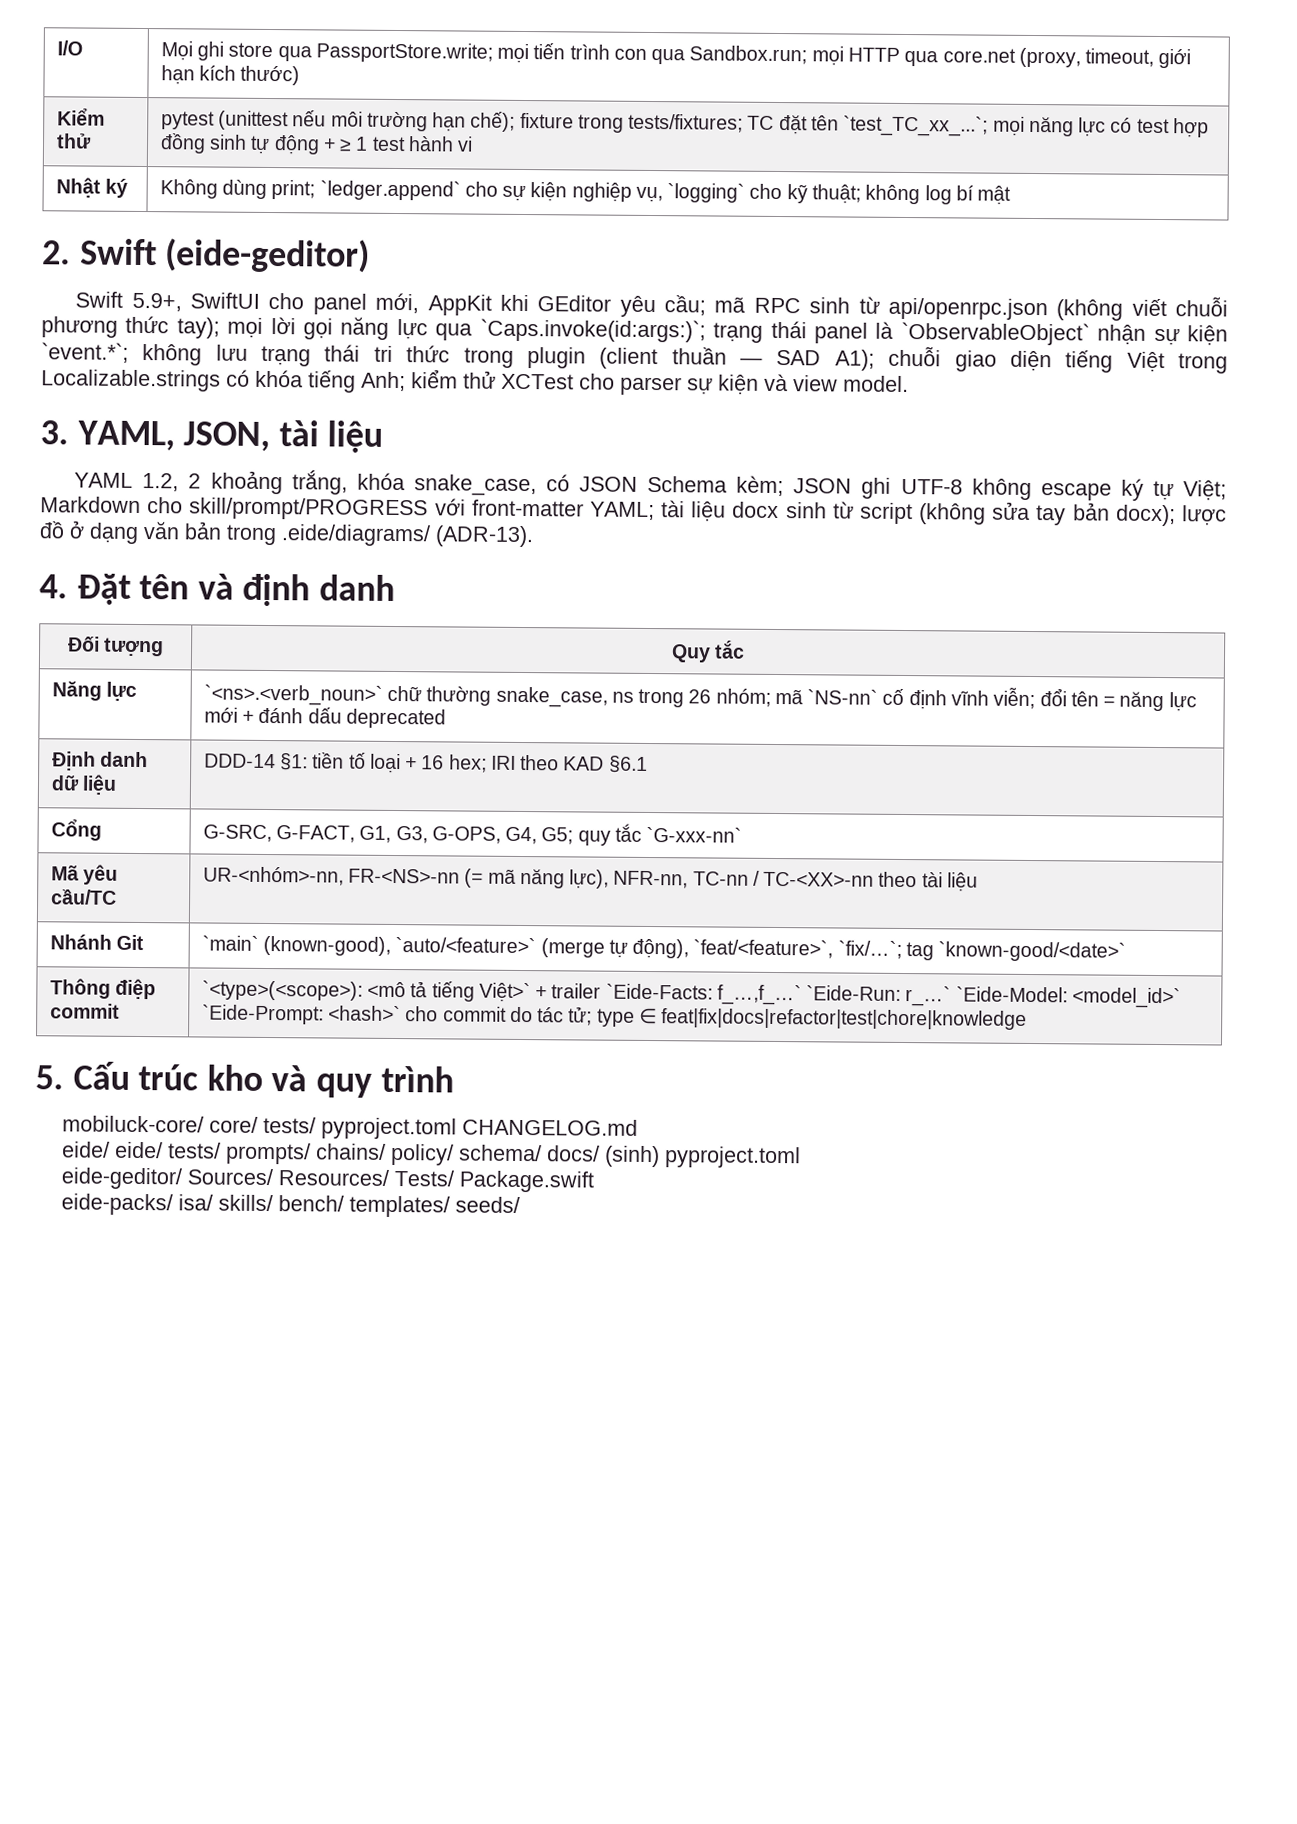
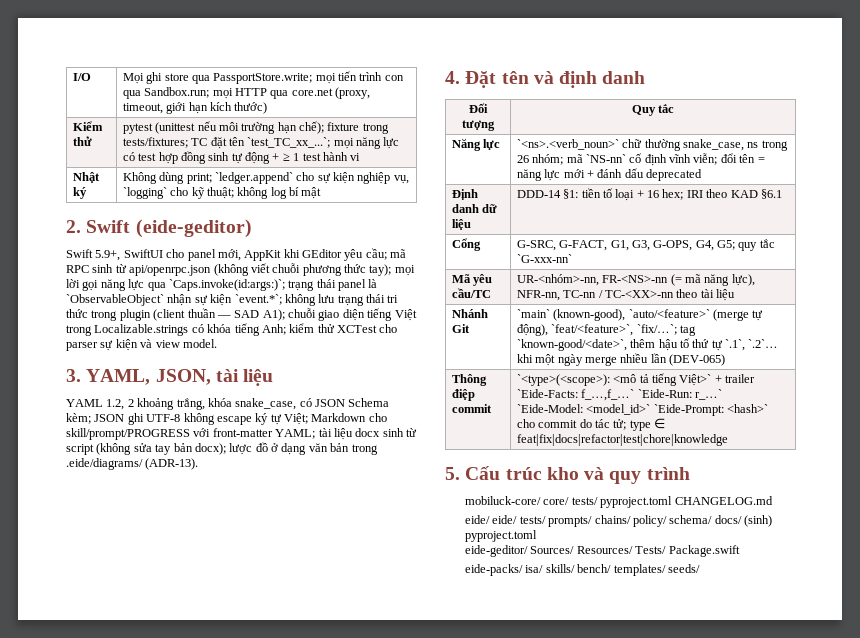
- Nhánh Git | `main` (known-good), `auto/<feature>` (merge tự động), `feat/<feature>`, `fix/…`; tag `known-good/<date>`
+ Nhánh Git | `main` (known-good), `auto/<feature>` (merge tự động), `feat/<feature>`, `fix/…`; tag `known-good/<date>`, thêm hậu tố thứ tự `.1`, `.2`… khi một ngày merge nhiều lần (DEV-065)

